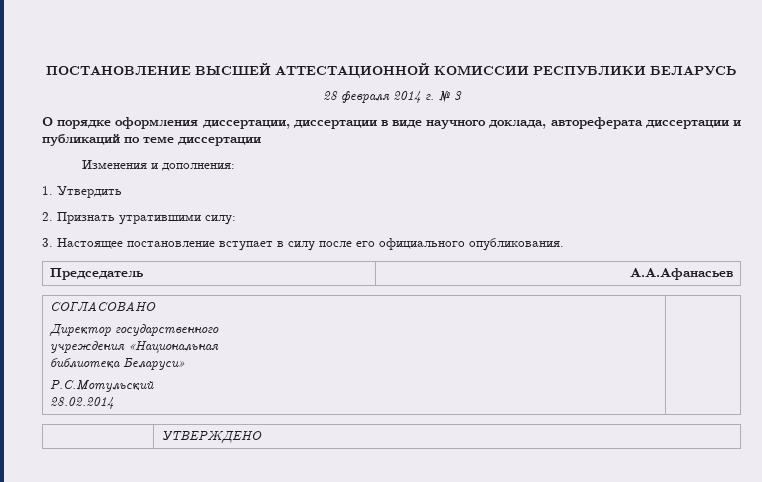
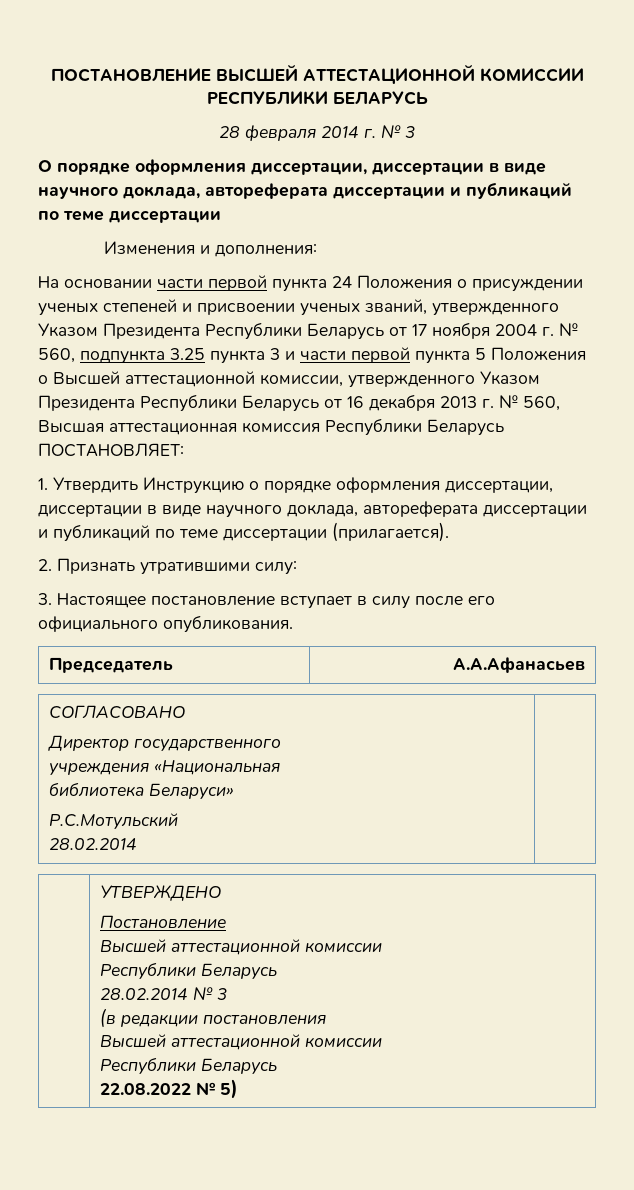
- 1. Утвердить
+ На основании части первой пункта 24 Положения о присуждении ученых степеней и присвоении ученых званий, утвержденного Указом Президента Республики Беларусь от 17 ноября 2004 г. № 560, подпункта 3.25 пункта 3 и части первой пункта 5 Положения о Высшей аттестационной комиссии, утвержденного Указом Президента Республики Беларусь от 16 декабря 2013 г. № 560, Высшая аттестационная комиссия Республики Беларусь ПОСТАНОВЛЯЕТ:
+ 1. Утвердить Инструкцию о порядке оформления диссертации, диссертации в виде научного доклада, автореферата диссертации и публикаций по теме диссертации (прилагается).
  | УТВЕРЖДЕНО
+ Постановление
+ Высшей аттестационной комиссии
+ Республики Беларусь
+ 28.02.2014 № 3
+ (в редакции постановления
+ Высшей аттестационной комиссии
+ Республики Беларусь
+ 22.08.2022 № 5)

